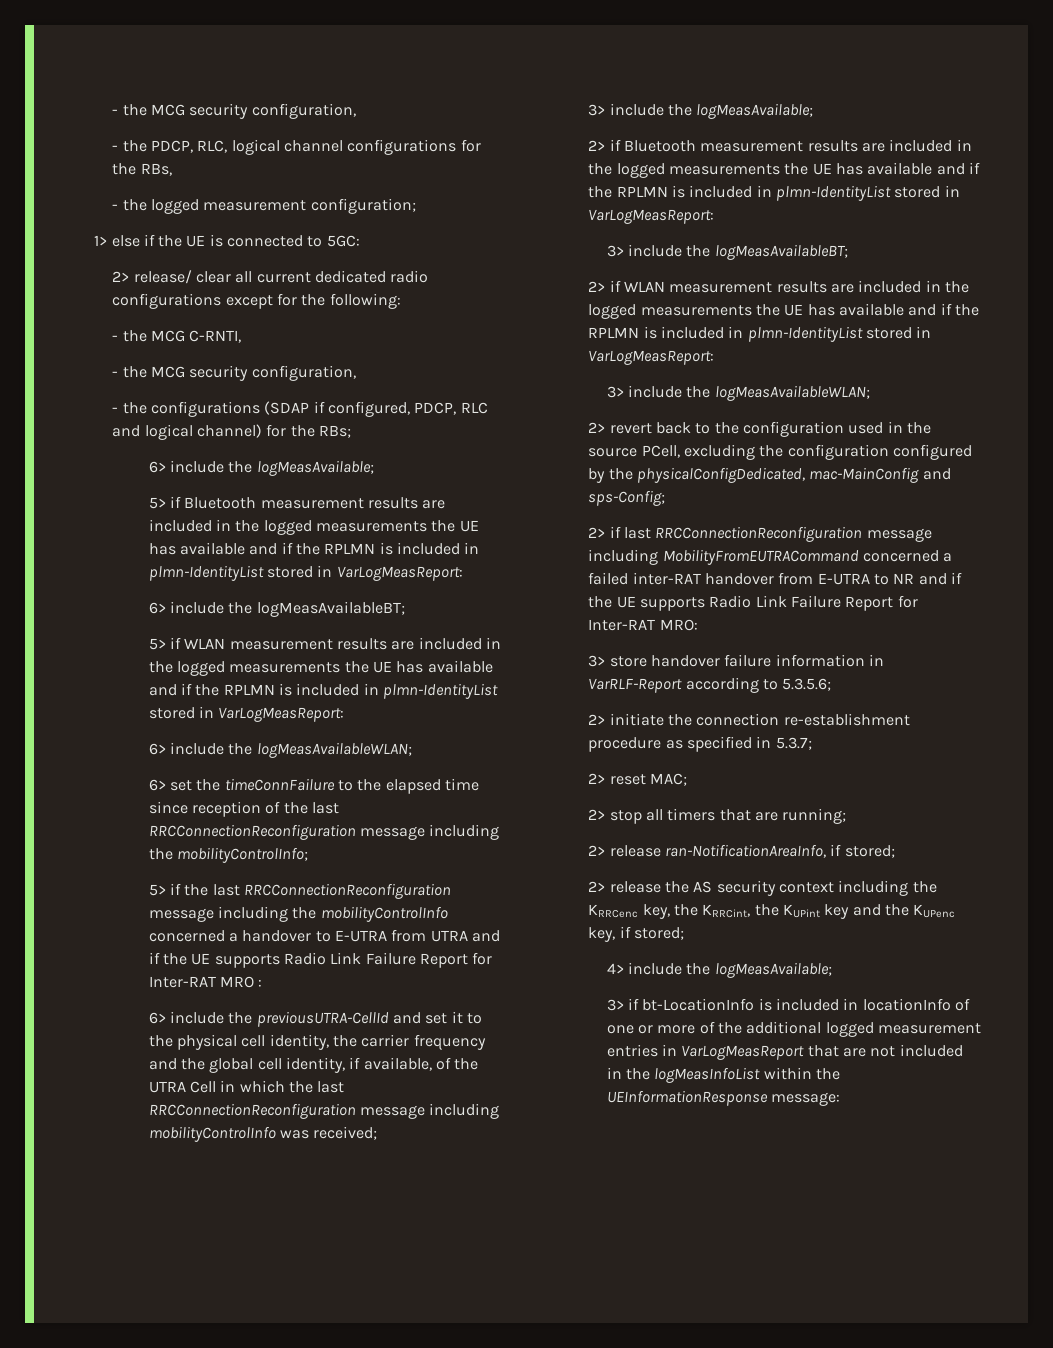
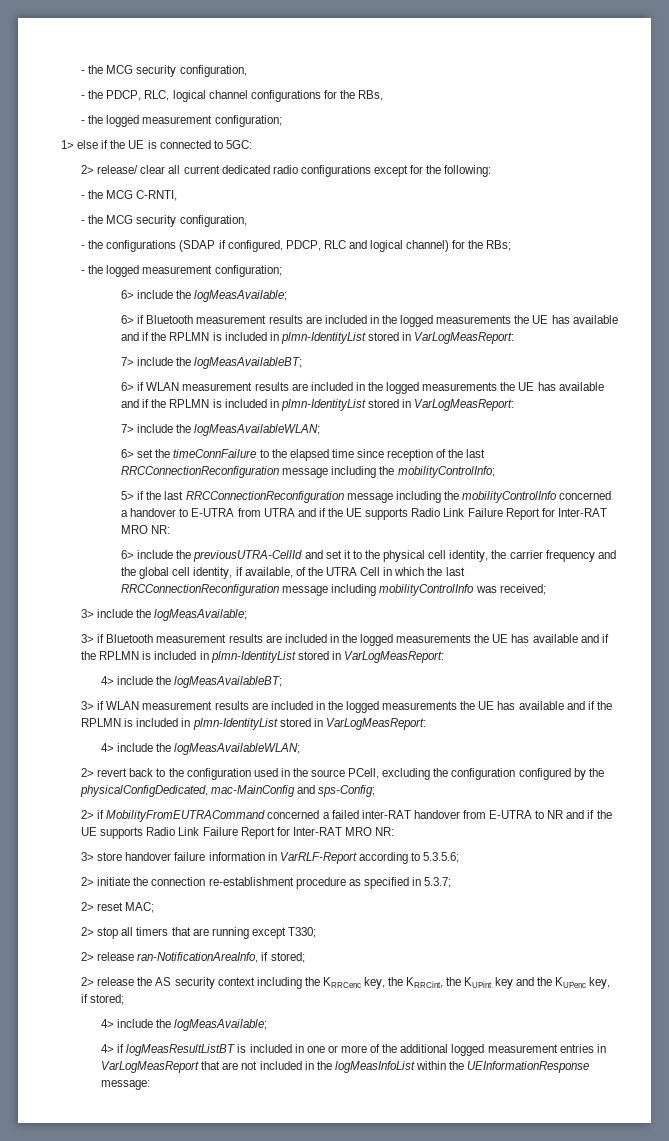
  - the configurations (SDAP if configured, PDCP, RLC and logical channel) for the RBs;
+ - the logged measurement configuration;
- 5> if Bluetooth measurement results are included in the logged measurements the UE has available and if the RPLMN is included in plmn-IdentityList stored in VarLogMeasReport:
+ 6> if Bluetooth measurement results are included in the logged measurements the UE has available and if the RPLMN is included in plmn-IdentityList stored in VarLogMeasReport:
- 6> include the logMeasAvailableBT;
- 5> if WLAN measurement results are included in the logged measurements the UE has available and if the RPLMN is included in plmn-IdentityList stored in VarLogMeasReport:
+ 7> include the logMeasAvailableBT;
+ 6> if WLAN measurement results are included in the logged measurements the UE has available and if the RPLMN is included in plmn-IdentityList stored in VarLogMeasReport:
- 6> include the logMeasAvailableWLAN;
+ 7> include the logMeasAvailableWLAN;
- 5> if the last RRCConnectionReconfiguration message including the mobilityControlInfo concerned a handover to E-UTRA from UTRA and if the UE supports Radio Link Failure Report for Inter-RAT MRO :
+ 5> if the last RRCConnectionReconfiguration message including the mobilityControlInfo concerned a handover to E-UTRA from UTRA and if the UE supports Radio Link Failure Report for Inter-RAT MRO NR:
- 2> if Bluetooth measurement results are included in the logged measurements the UE has available and if the RPLMN is included in plmn-IdentityList stored in VarLogMeasReport:
+ 3> if Bluetooth measurement results are included in the logged measurements the UE has available and if the RPLMN is included in plmn-IdentityList stored in VarLogMeasReport:
- 3> include the logMeasAvailableBT;
- 2> if WLAN measurement results are included in the logged measurements the UE has available and if the RPLMN is included in plmn-IdentityList stored in VarLogMeasReport:
+ 4> include the logMeasAvailableBT;
+ 3> if WLAN measurement results are included in the logged measurements the UE has available and if the RPLMN is included in plmn-IdentityList stored in VarLogMeasReport:
- 3> include the logMeasAvailableWLAN;
+ 4> include the logMeasAvailableWLAN;
- 2> if last RRCConnectionReconfiguration message including MobilityFromEUTRACommand concerned a failed inter-RAT handover from E-UTRA to NR and if the UE supports Radio Link Failure Report for Inter-RAT MRO:
+ 2> if MobilityFromEUTRACommand concerned a failed inter-RAT handover from E-UTRA to NR and if the UE supports Radio Link Failure Report for Inter-RAT MRO NR:
- 2> stop all timers that are running;
+ 2> stop all timers that are running except T330;
- 3> if bt-LocationInfo is included in locationInfo of one or more of the additional logged measurement entries in VarLogMeasReport that are not included in the logMeasInfoList within the UEInformationResponse message:
+ 4> if logMeasResultListBT is included in one or more of the additional logged measurement entries in VarLogMeasReport that are not included in the logMeasInfoList within the UEInformationResponse message:

